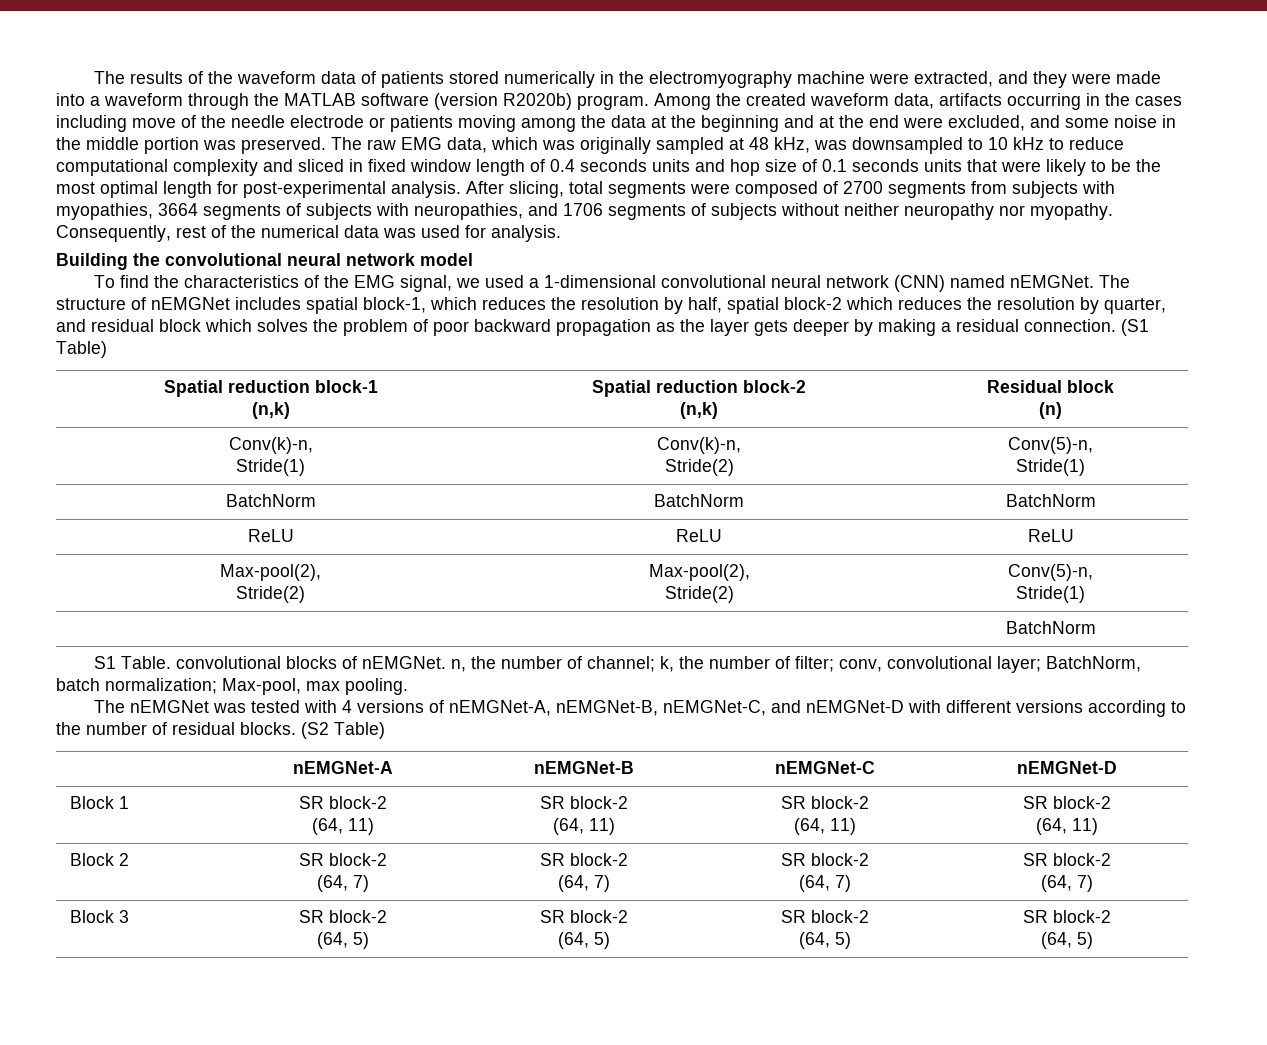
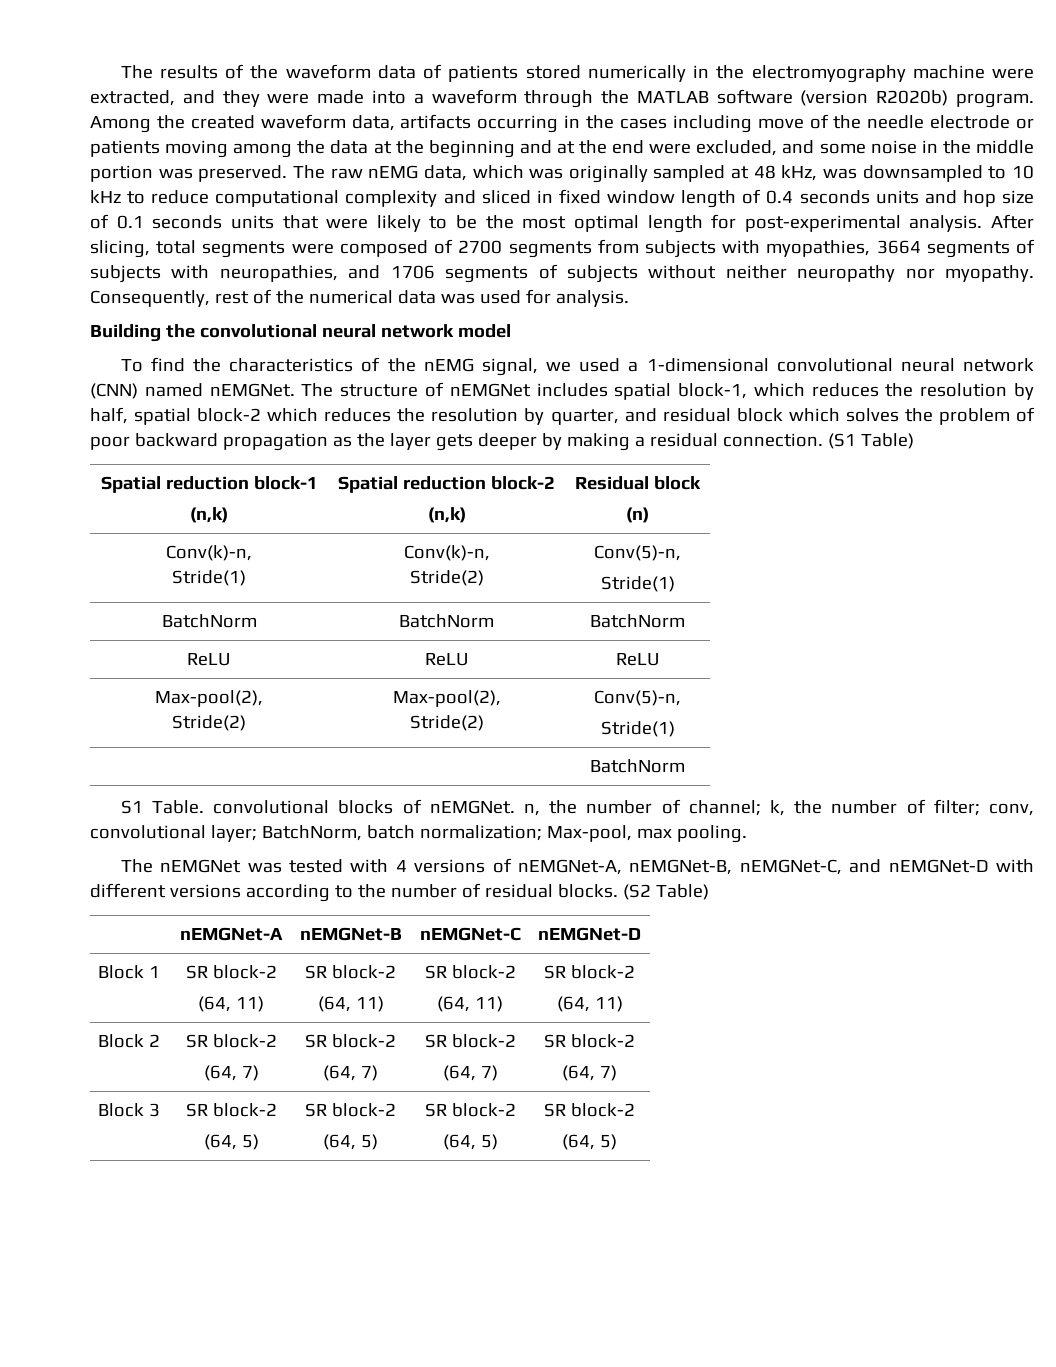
- The raw EMG data, which was originally sampled at 48 kHz, was downsampled to 10 kHz to reduce computational complexity and sliced in fixed window length of 0.4 seconds units and hop size of 0.1 seconds units that were likely to be the most optimal length for post-experimental analysis.
+ The raw nEMG data, which was originally sampled at 48 kHz, was downsampled to 10 kHz to reduce computational complexity and sliced in fixed window length of 0.4 seconds units and hop size of 0.1 seconds units that were likely to be the most optimal length for post-experimental analysis.
- To find the characteristics of the EMG signal, we used a 1-dimensional convolutional neural network (CNN) named nEMGNet.
+ To find the characteristics of the nEMG signal, we used a 1-dimensional convolutional neural network (CNN) named nEMGNet.

